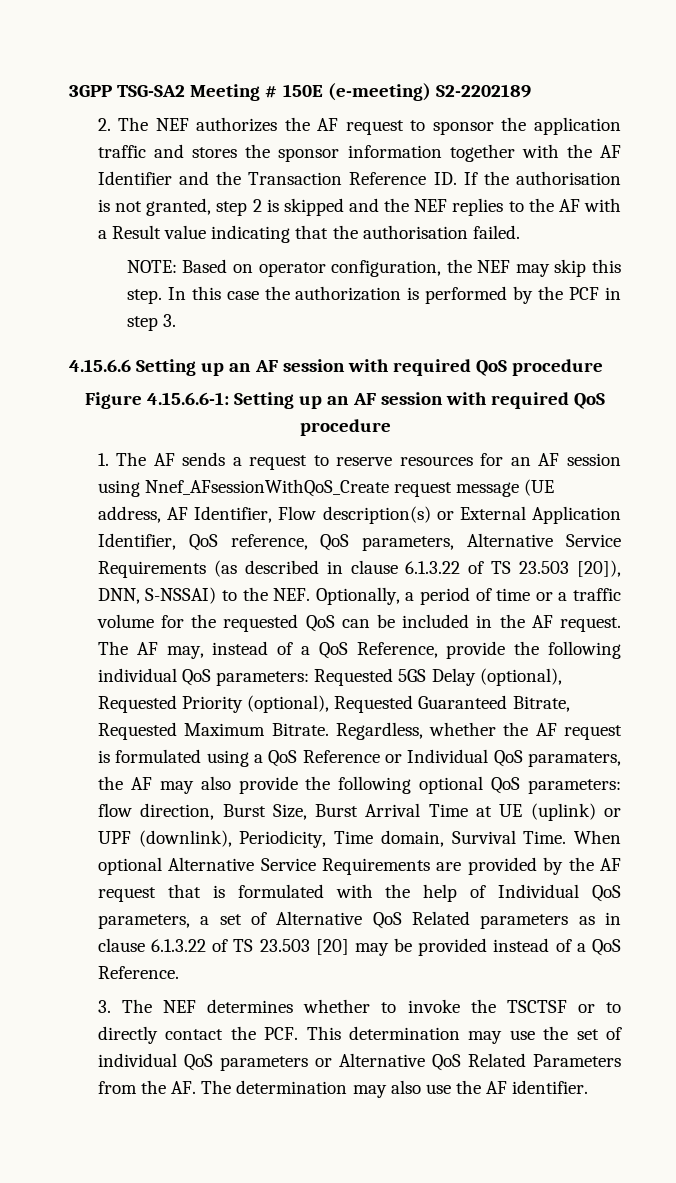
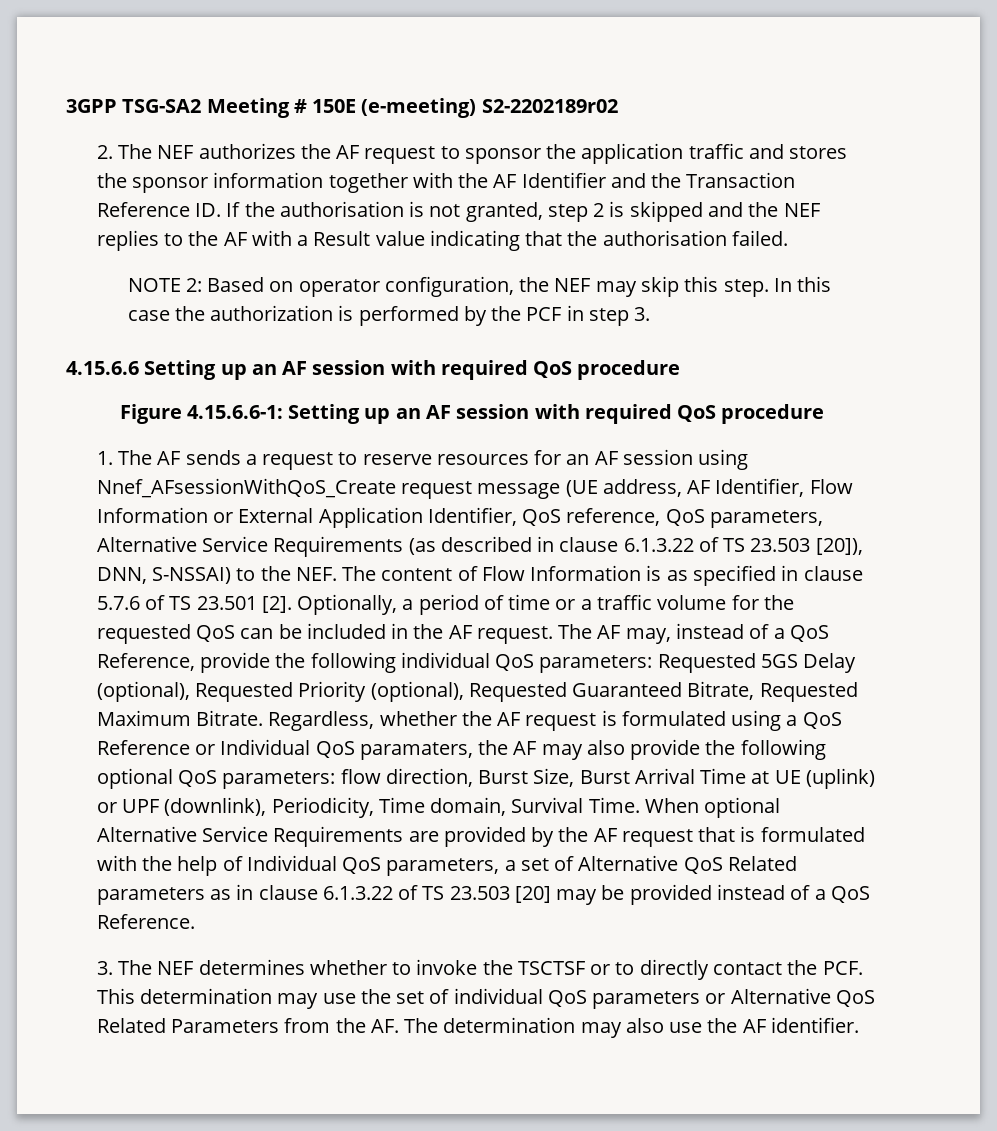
- 3GPP TSG-SA2 Meeting # 150E (e-meeting) S2-2202189
+ 3GPP TSG-SA2 Meeting # 150E (e-meeting) S2-2202189r02
- NOTE: Based on operator configuration, the NEF may skip this step.
+ NOTE 2: Based on operator configuration, the NEF may skip this step.
- 1. The AF sends a request to reserve resources for an AF session using Nnef_AFsessionWithQoS_Create request message (UE address, AF Identifier, Flow description(s) or External Application Identifier, QoS reference, QoS parameters, Alternative Service Requirements (as described in clause 6.1.3.22 of TS 23.503 [20]), DNN, S-NSSAI) to the NEF. Optionally, a period of time or a traffic volume for the requested QoS can be included in the AF request.
+ 1. The AF sends a request to reserve resources for an AF session using Nnef_AFsessionWithQoS_Create request message (UE address, AF Identifier, Flow Information or External Application Identifier, QoS reference, QoS parameters, Alternative Service Requirements (as described in clause 6.1.3.22 of TS 23.503 [20]), DNN, S-NSSAI) to the NEF. The content of Flow Information is as specified in clause 5.7.6 of TS 23.501 [2]. Optionally, a period of time or a traffic volume for the requested QoS can be included in the AF request.

